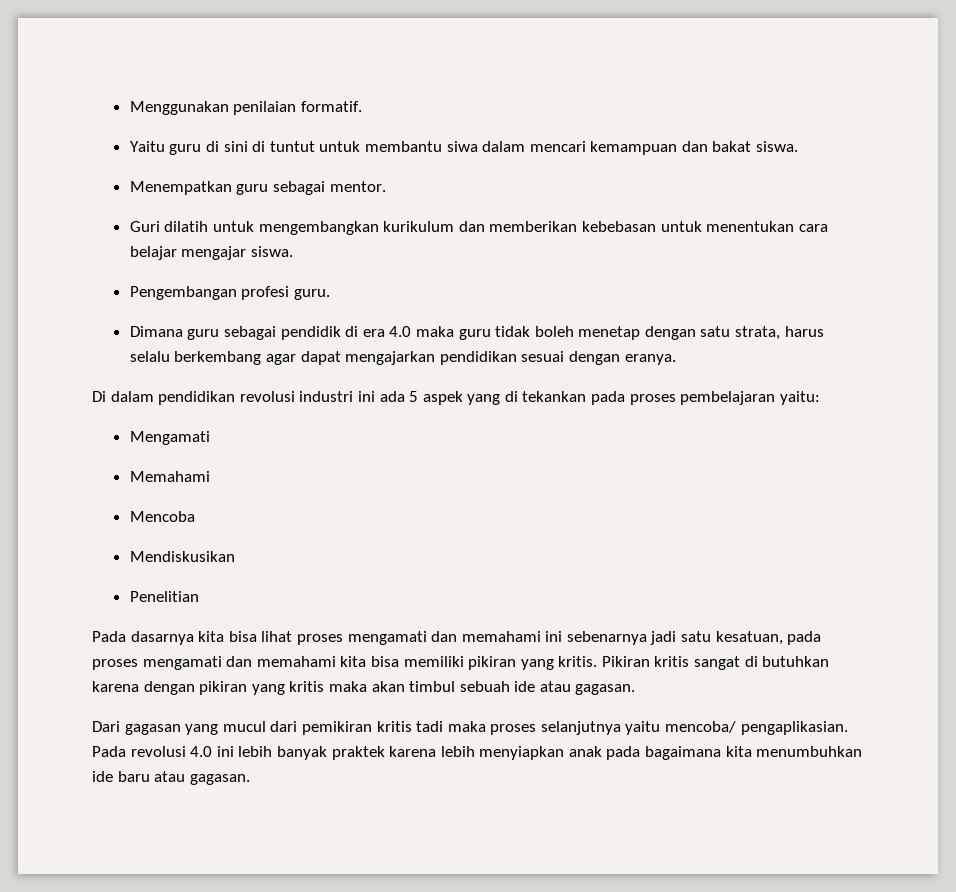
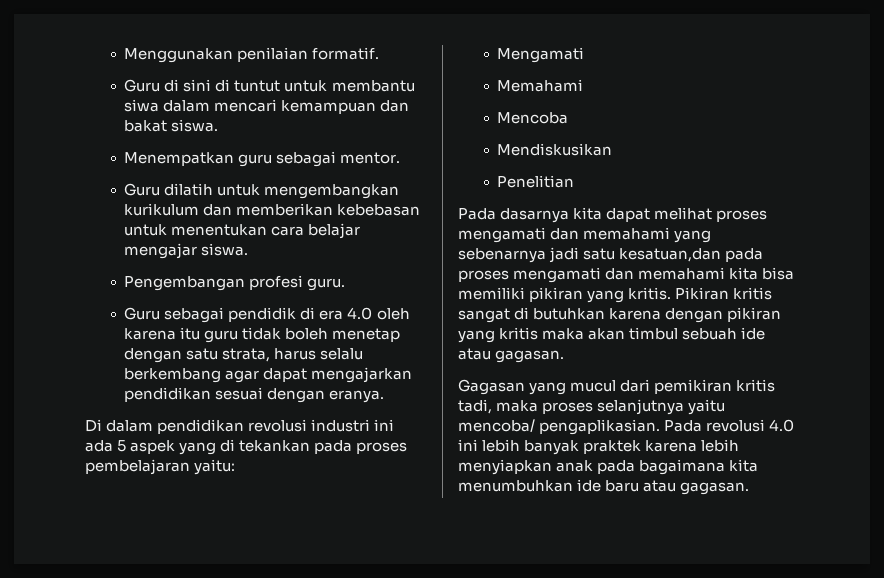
- Yaitu guru di sini di tuntut untuk membantu siwa dalam mencari kemampuan dan bakat siswa.
+ Guru di sini di tuntut untuk membantu siwa dalam mencari kemampuan dan bakat siswa.
- Guri dilatih untuk mengembangkan kurikulum dan memberikan kebebasan untuk menentukan cara belajar mengajar siswa.
+ Guru dilatih untuk mengembangkan kurikulum dan memberikan kebebasan untuk menentukan cara belajar mengajar siswa.
- Dimana guru sebagai pendidik di era 4.0 maka guru tidak boleh menetap dengan satu strata, harus selalu berkembang agar dapat mengajarkan pendidikan sesuai dengan eranya.
+ Guru sebagai pendidik di era 4.0 oleh karena itu guru tidak boleh menetap dengan satu strata, harus selalu berkembang agar dapat mengajarkan pendidikan sesuai dengan eranya.
- Pada dasarnya kita bisa lihat proses mengamati dan memahami ini sebenarnya jadi satu kesatuan, pada proses mengamati dan memahami kita bisa memiliki pikiran yang kritis.
+ Pada dasarnya kita dapat melihat proses mengamati dan memahami yang sebenarnya jadi satu kesatuan,dan pada proses mengamati dan memahami kita bisa memiliki pikiran yang kritis.
- Dari gagasan yang mucul dari pemikiran kritis tadi maka proses selanjutnya yaitu mencoba/ pengaplikasian.
+ Gagasan yang mucul dari pemikiran kritis tadi, maka proses selanjutnya yaitu mencoba/ pengaplikasian.

